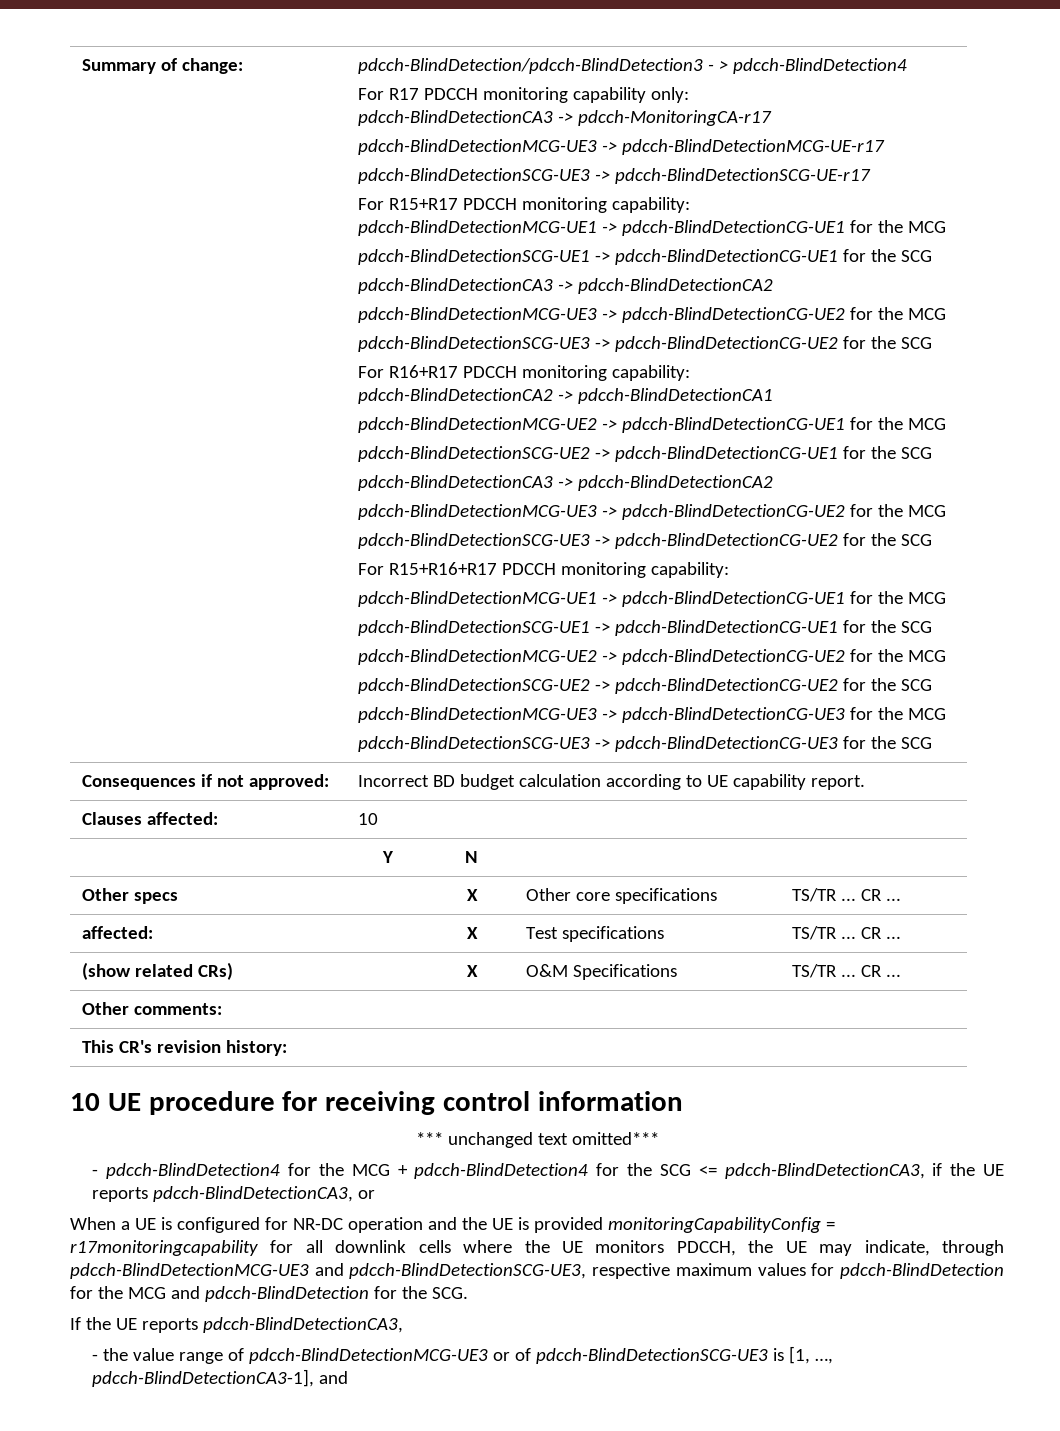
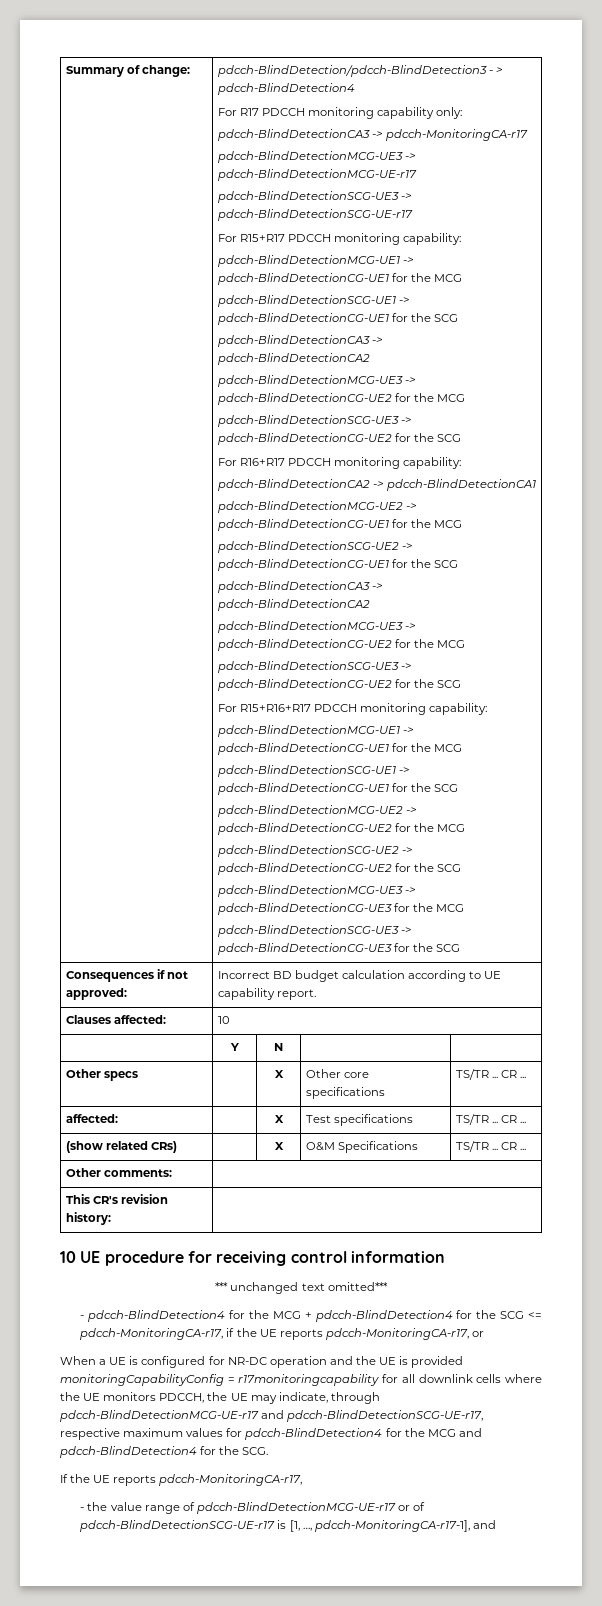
- - pdcch-BlindDetection4 for the MCG + pdcch-BlindDetection4 for the SCG <= pdcch-BlindDetectionCA3, if the UE reports pdcch-BlindDetectionCA3, or
+ - pdcch-BlindDetection4 for the MCG + pdcch-BlindDetection4 for the SCG <= pdcch-MonitoringCA-r17, if the UE reports pdcch-MonitoringCA-r17, or
- When a UE is configured for NR-DC operation and the UE is provided monitoringCapabilityConfig = r17monitoringcapability for all downlink cells where the UE monitors PDCCH, the UE may indicate, through pdcch-BlindDetectionMCG-UE3 and pdcch-BlindDetectionSCG-UE3, respective maximum values for pdcch-BlindDetection for the MCG and pdcch-BlindDetection for the SCG.
+ When a UE is configured for NR-DC operation and the UE is provided monitoringCapabilityConfig = r17monitoringcapability for all downlink cells where the UE monitors PDCCH, the UE may indicate, through pdcch-BlindDetectionMCG-UE-r17 and pdcch-BlindDetectionSCG-UE-r17, respective maximum values for pdcch-BlindDetection4 for the MCG and pdcch-BlindDetection4 for the SCG.
- If the UE reports pdcch-BlindDetectionCA3,
+ If the UE reports pdcch-MonitoringCA-r17,
- - the value range of pdcch-BlindDetectionMCG-UE3 or of pdcch-BlindDetectionSCG-UE3 is [1, …, pdcch-BlindDetectionCA3-1], and
+ - the value range of pdcch-BlindDetectionMCG-UE-r17 or of pdcch-BlindDetectionSCG-UE-r17 is [1, …, pdcch-MonitoringCA-r17-1], and

